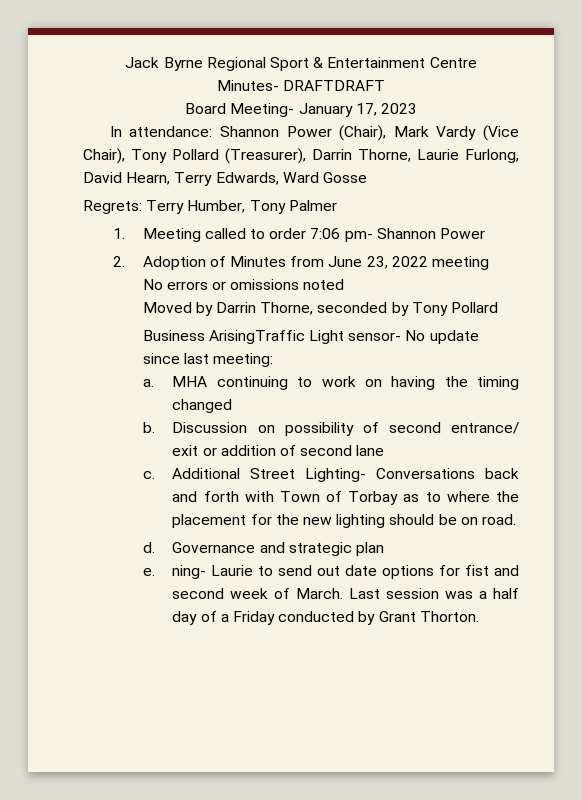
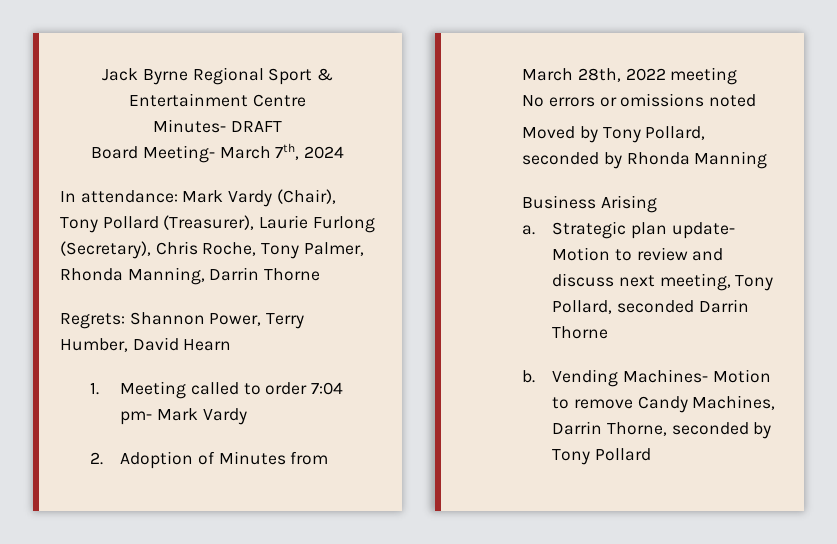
- Minutes- DRAFTDRAFT
+ Minutes- DRAFT
- Board Meeting- January 17, 2023
+ Board Meeting- March 7th, 2024
- In attendance: Shannon Power (Chair), Mark Vardy (Vice Chair), Tony Pollard (Treasurer), Darrin Thorne, Laurie Furlong, David Hearn, Terry Edwards, Ward Gosse
- Regrets: Terry Humber, Tony Palmer
+ In attendance: Mark Vardy (Chair), Tony Pollard (Treasurer), Laurie Furlong (Secretary), Chris Roche, Tony Palmer, Rhonda Manning, Darrin Thorne
+ Regrets: Shannon Power, Terry Humber, David Hearn
- 1. Meeting called to order 7:06 pm- Shannon Power
+ 1. Meeting called to order 7:04 pm- Mark Vardy
- 2. Adoption of Minutes from June 23, 2022 meeting
+ 2. Adoption of Minutes from March 28th, 2022 meeting
- Moved by Darrin Thorne, seconded by Tony Pollard
+ Moved by Tony Pollard, seconded by Rhonda Manning
+ Business Arising
+ a. Strategic plan update- Motion to review and discuss next meeting, Tony Pollard, seconded Darrin Thorne
+ b. Vending Machines- Motion to remove Candy Machines, Darrin Thorne, seconded by Tony Pollard
- Business ArisingTraffic Light sensor- No update since last meeting:
- a. MHA continuing to work on having the timing changed
- b. Discussion on possibility of second entrance/ exit or addition of second lane
- c. Additional Street Lighting- Conversations back and forth with Town of Torbay as to where the placement for the new lighting should be on road.
- d. Governance and strategic plan
- e. ning- Laurie to send out date options for fist and second week of March. Last session was a half day of a Friday conducted by Grant Thorton.

